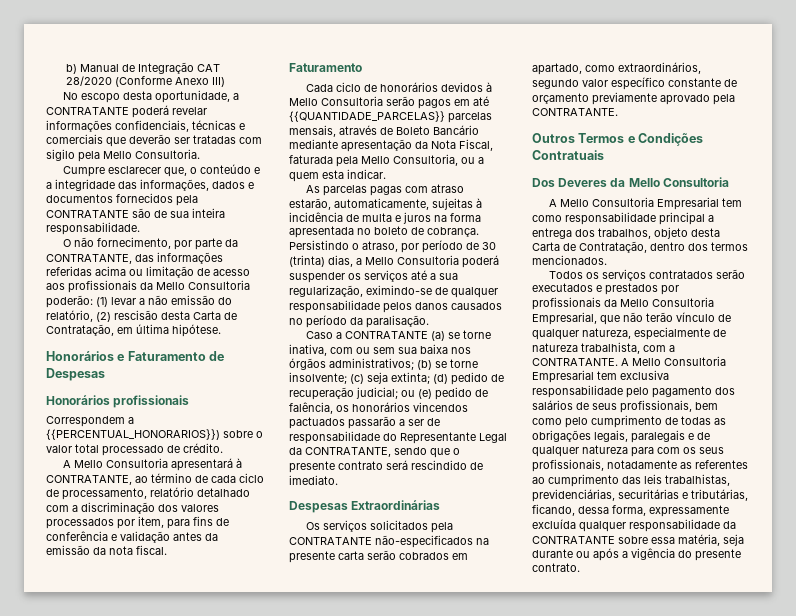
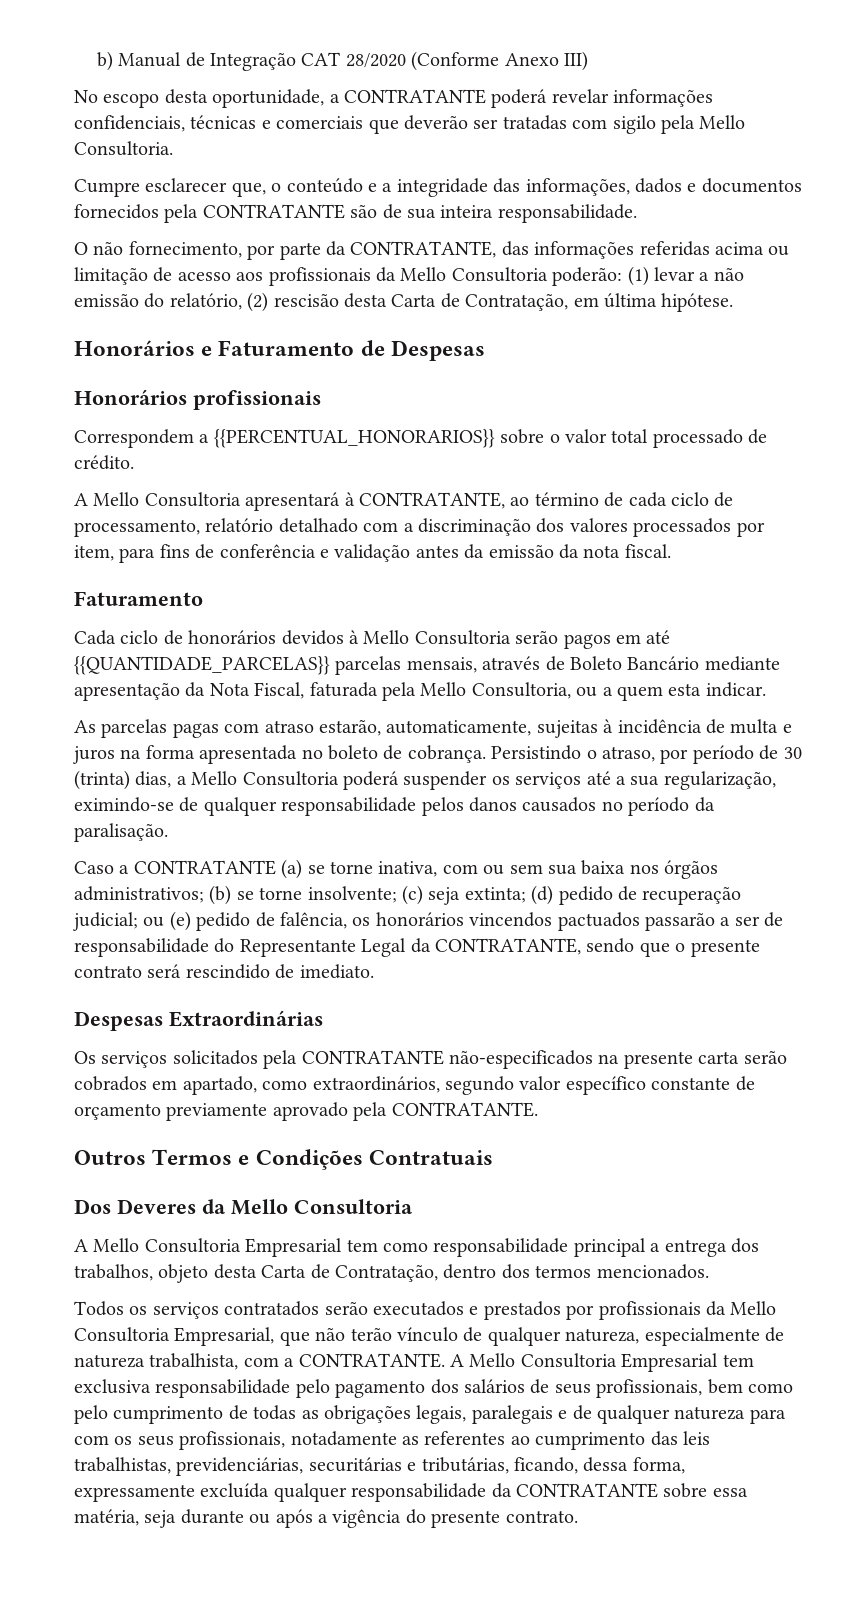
- Correspondem a {{PERCENTUAL_HONORARIOS}}) sobre o valor total processado de crédito.
+ Correspondem a {{PERCENTUAL_HONORARIOS}} sobre o valor total processado de crédito.

